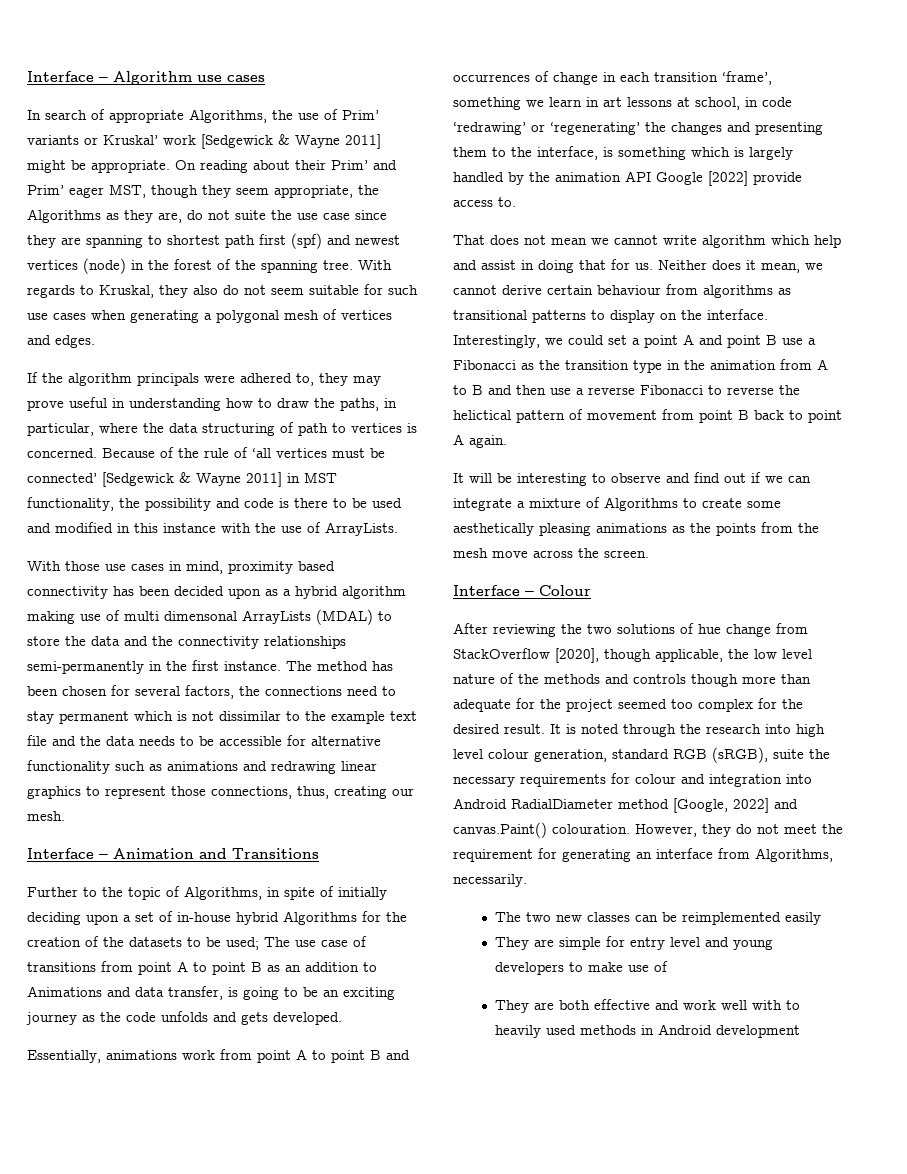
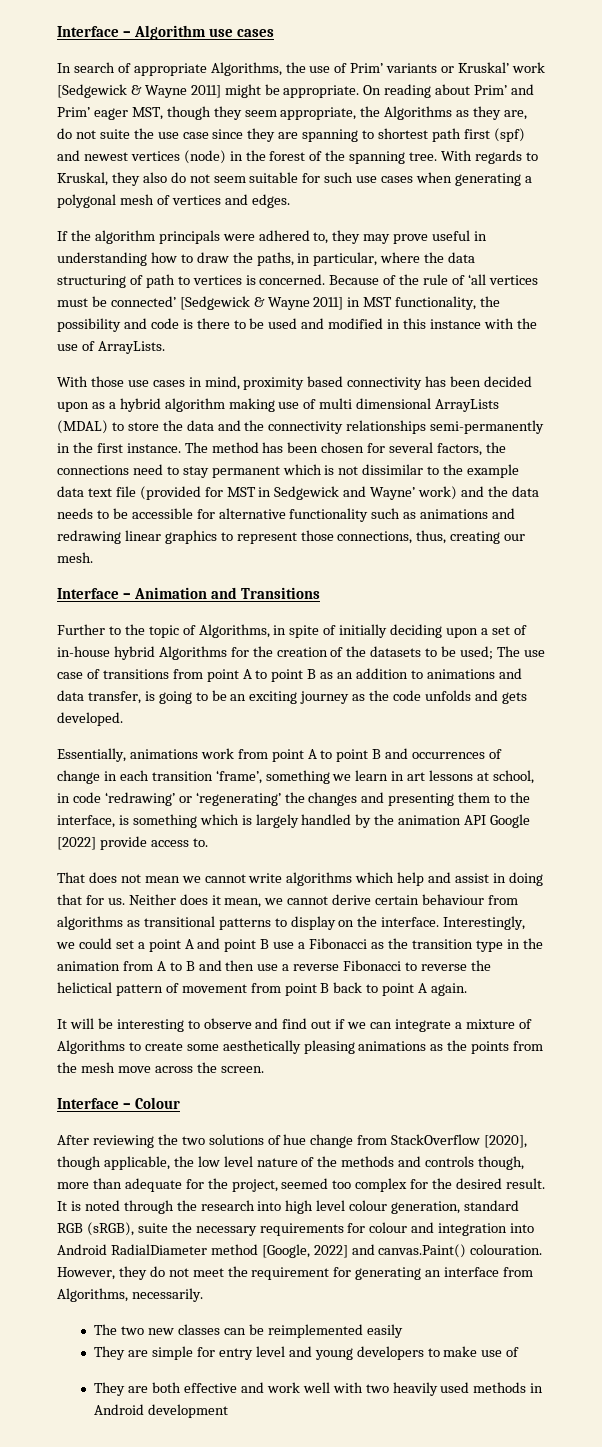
- On reading about their Prim’ and Prim’ eager MST, though they seem appropriate, the Algorithms as they are, do not suite the use case since they are spanning to shortest path first (spf) and newest vertices (node) in the forest of the spanning tree.
+ On reading about Prim’ and Prim’ eager MST, though they seem appropriate, the Algorithms as they are, do not suite the use case since they are spanning to shortest path first (spf) and newest vertices (node) in the forest of the spanning tree.
- With those use cases in mind, proximity based connectivity has been decided upon as a hybrid algorithm making use of multi dimensonal ArrayLists (MDAL) to store the data and the connectivity relationships semi-permanently in the first instance.
+ With those use cases in mind, proximity based connectivity has been decided upon as a hybrid algorithm making use of multi dimensional ArrayLists (MDAL) to store the data and the connectivity relationships semi-permanently in the first instance.
- The method has been chosen for several factors, the connections need to stay permanent which is not dissimilar to the example text file and the data needs to be accessible for alternative functionality such as animations and redrawing linear graphics to represent those connections, thus, creating our mesh.
+ The method has been chosen for several factors, the connections need to stay permanent which is not dissimilar to the example data text file (provided for MST in Sedgewick and Wayne’ work) and the data needs to be accessible for alternative functionality such as animations and redrawing linear graphics to represent those connections, thus, creating our mesh.
- Further to the topic of Algorithms, in spite of initially deciding upon a set of in-house hybrid Algorithms for the creation of the datasets to be used; The use case of transitions from point A to point B as an addition to Animations and data transfer, is going to be an exciting journey as the code unfolds and gets developed.
+ Further to the topic of Algorithms, in spite of initially deciding upon a set of in-house hybrid Algorithms for the creation of the datasets to be used; The use case of transitions from point A to point B as an addition to animations and data transfer, is going to be an exciting journey as the code unfolds and gets developed.
- That does not mean we cannot write algorithm which help and assist in doing that for us.
+ That does not mean we cannot write algorithms which help and assist in doing that for us.
- After reviewing the two solutions of hue change from StackOverflow [2020], though applicable, the low level nature of the methods and controls though more than adequate for the project seemed too complex for the desired result.
+ After reviewing the two solutions of hue change from StackOverflow [2020], though applicable, the low level nature of the methods and controls though, more than adequate for the project, seemed too complex for the desired result.
- They are both effective and work well with to heavily used methods in Android development
+ They are both effective and work well with two heavily used methods in Android development

